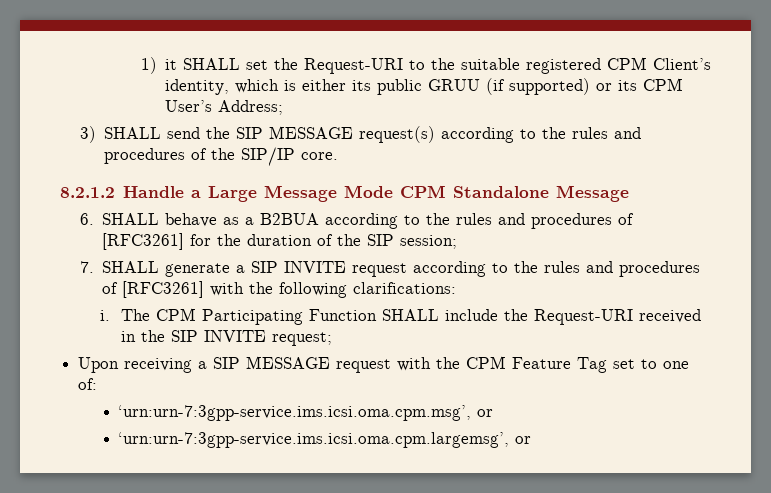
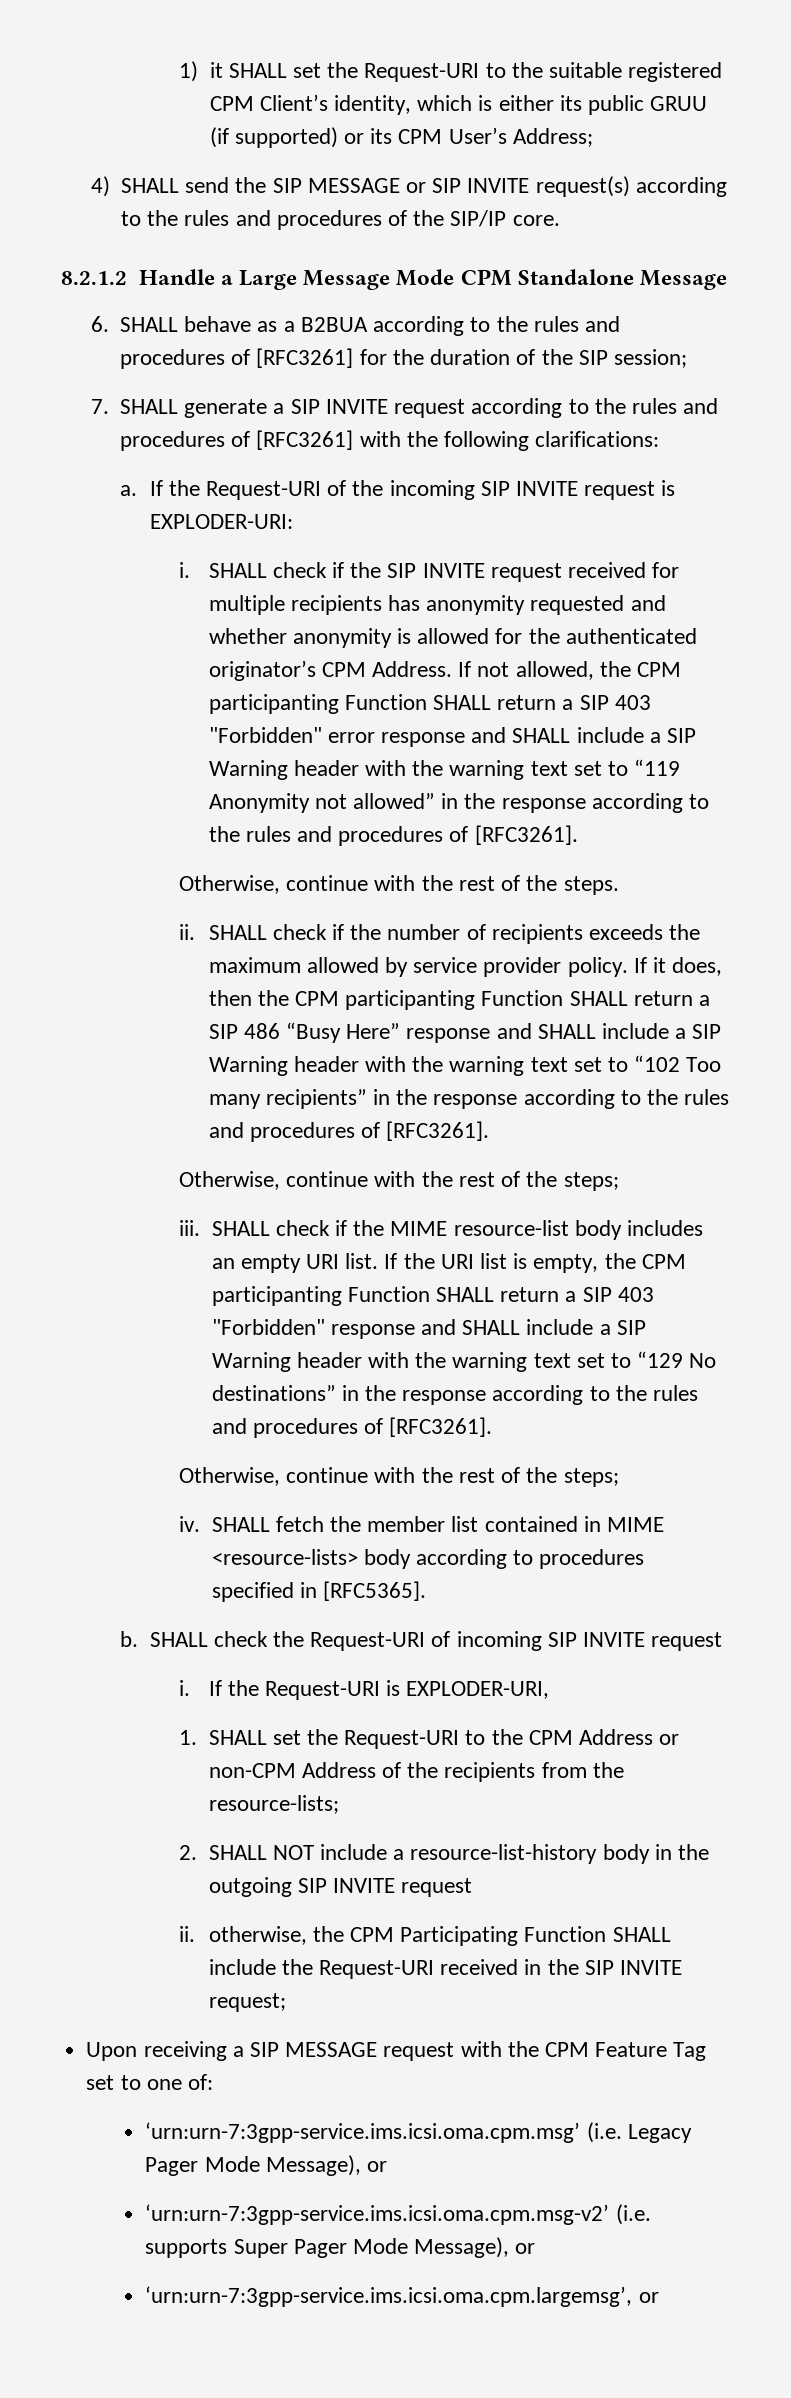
- 3) SHALL send the SIP MESSAGE request(s) according to the rules and procedures of the SIP/IP core.
+ 4) SHALL send the SIP MESSAGE or SIP INVITE request(s) according to the rules and procedures of the SIP/IP core.
- i. The CPM Participating Function SHALL include the Request-URI received in the SIP INVITE request;
+ a. If the Request-URI of the incoming SIP INVITE request is EXPLODER-URI:
+ i. SHALL check if the SIP INVITE request received for multiple recipients has anonymity requested and whether anonymity is allowed for the authenticated originator’s CPM Address. If not allowed, the CPM participanting Function SHALL return a SIP 403 "Forbidden" error response and SHALL include a SIP Warning header with the warning text set to “119 Anonymity not allowed” in the response according to the rules and procedures of [RFC3261].
+ Otherwise, continue with the rest of the steps.
+ ii. SHALL check if the number of recipients exceeds the maximum allowed by service provider policy. If it does, then the CPM participanting Function SHALL return a SIP 486 “Busy Here” response and SHALL include a SIP Warning header with the warning text set to “102 Too many recipients” in the response according to the rules and procedures of [RFC3261].
+ Otherwise, continue with the rest of the steps;
+ iii. SHALL check if the MIME resource-list body includes an empty URI list. If the URI list is empty, the CPM participanting Function SHALL return a SIP 403 "Forbidden" response and SHALL include a SIP Warning header with the warning text set to “129 No destinations” in the response according to the rules and procedures of [RFC3261].
+ Otherwise, continue with the rest of the steps;
+ iv. SHALL fetch the member list contained in MIME <resource-lists> body according to procedures specified in [RFC5365].
+ b. SHALL check the Request-URI of incoming SIP INVITE request
+ i. If the Request-URI is EXPLODER-URI,
+ 1. SHALL set the Request-URI to the CPM Address or non-CPM Address of the recipients from the resource-lists;
+ 2. SHALL NOT include a resource-list-history body in the outgoing SIP INVITE request
+ ii. otherwise, the CPM Participating Function SHALL include the Request-URI received in the SIP INVITE request;
- ‘urn:urn-7:3gpp-service.ims.icsi.oma.cpm.msg’, or
+ ‘urn:urn-7:3gpp-service.ims.icsi.oma.cpm.msg’ (i.e. Legacy Pager Mode Message), or
+ ‘urn:urn-7:3gpp-service.ims.icsi.oma.cpm.msg-v2’ (i.e. supports Super Pager Mode Message), or

